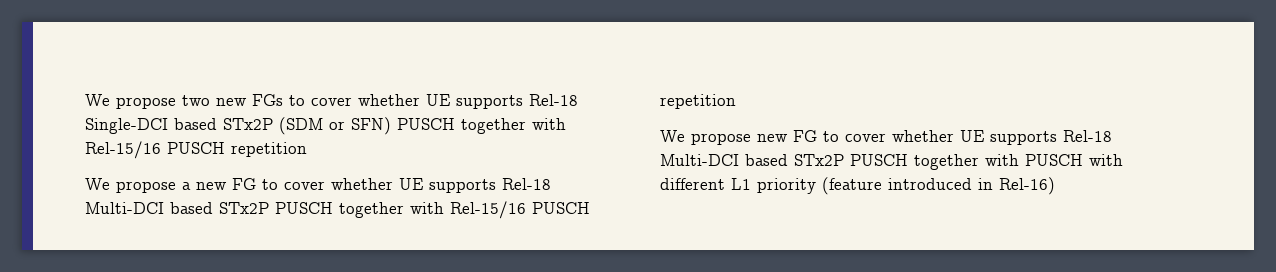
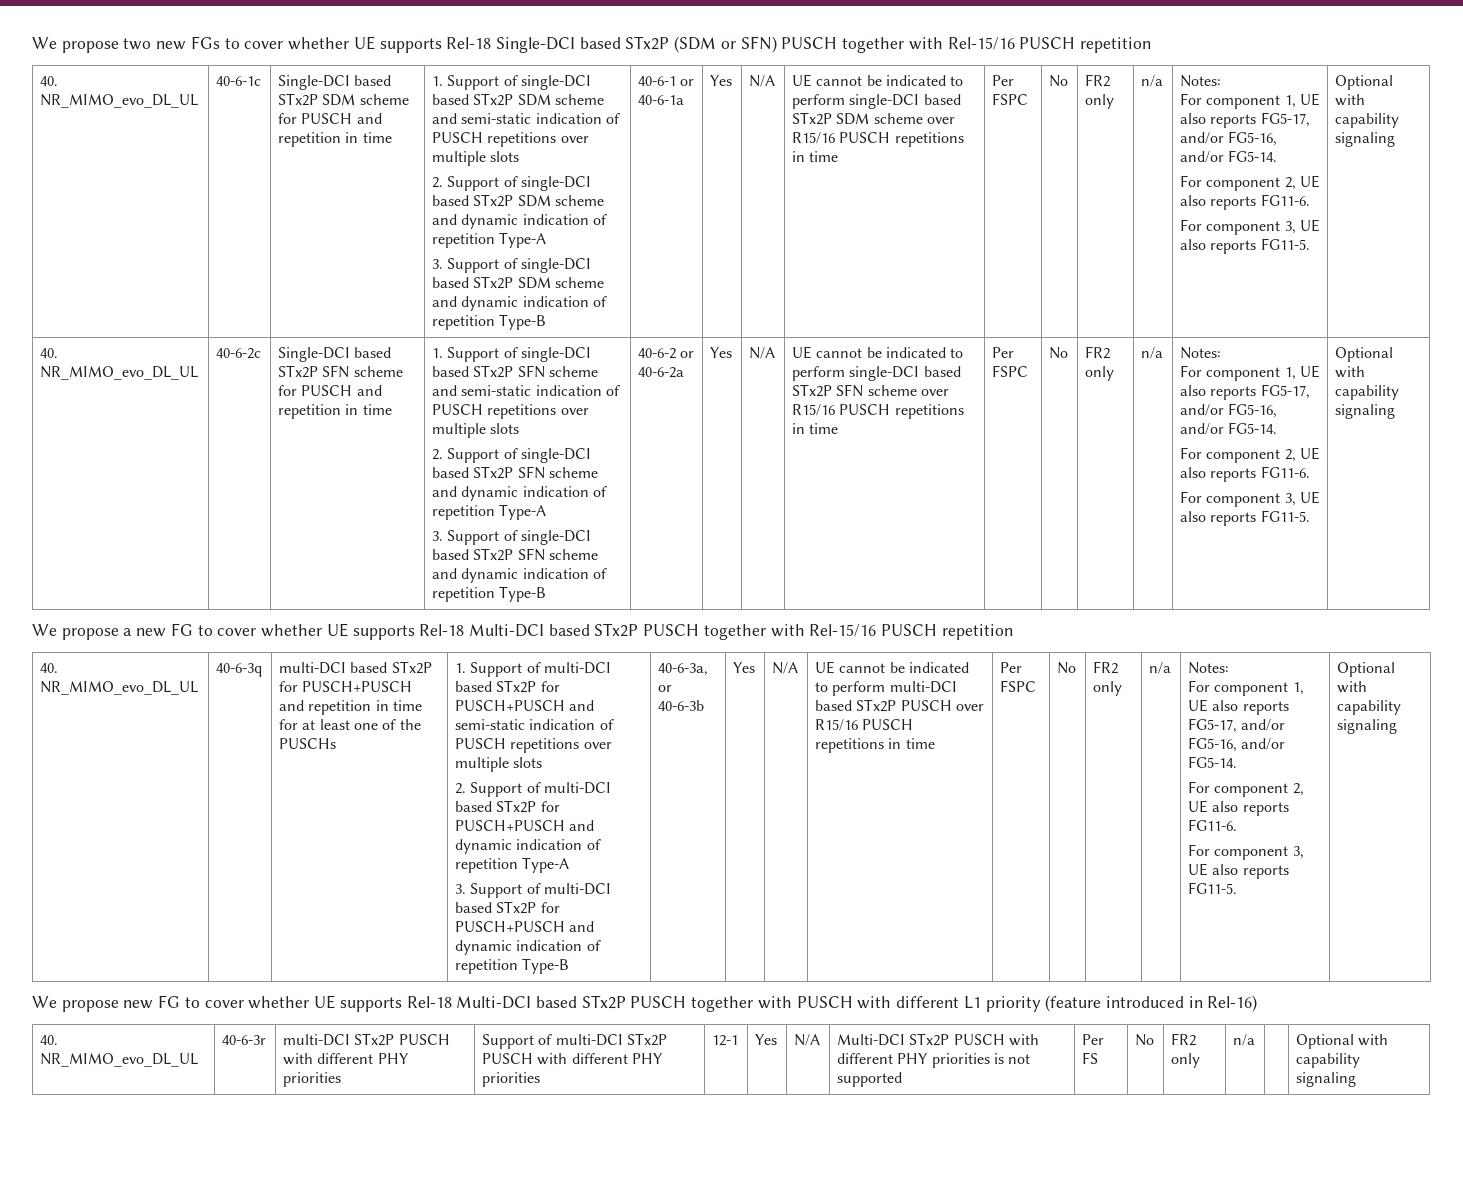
+ 40. NR_MIMO_evo_DL_UL | 40-6-1c | Single-DCI based STx2P SDM scheme for PUSCH and repetition in time | 1. Support of single-DCI based STx2P SDM scheme and semi-static indication of PUSCH repetitions over multiple slots
+ 2. Support of single-DCI based STx2P SDM scheme and dynamic indication of repetition Type-A
+ 3. Support of single-DCI based STx2P SDM scheme and dynamic indication of repetition Type-B | 40-6-1 or 40-6-1a | Yes | N/A | UE cannot be indicated to perform single-DCI based STx2P SDM scheme over R15/16 PUSCH repetitions in time | Per FSPC | No | FR2 only | n/a | Notes:
+ For component 1, UE also reports FG5-17, and/or FG5-16, and/or FG5-14.
+ For component 2, UE also reports FG11-6.
+ For component 3, UE also reports FG11-5. | Optional with capability signaling
+ 40. NR_MIMO_evo_DL_UL | 40-6-2c | Single-DCI based STx2P SFN scheme for PUSCH and repetition in time | 1. Support of single-DCI based STx2P SFN scheme and semi-static indication of PUSCH repetitions over multiple slots
+ 2. Support of single-DCI based STx2P SFN scheme and dynamic indication of repetition Type-A
+ 3. Support of single-DCI based STx2P SFN scheme and dynamic indication of repetition Type-B | 40-6-2 or 40-6-2a | Yes | N/A | UE cannot be indicated to perform single-DCI based STx2P SFN scheme over R15/16 PUSCH repetitions in time | Per FSPC | No | FR2 only | n/a | Notes:
+ For component 1, UE also reports FG5-17, and/or FG5-16, and/or FG5-14.
+ For component 2, UE also reports FG11-6.
+ For component 3, UE also reports FG11-5. | Optional with capability signaling
+ 40. NR_MIMO_evo_DL_UL | 40-6-3q | multi-DCI based STx2P for PUSCH+PUSCH and repetition in time for at least one of the PUSCHs | 1. Support of multi-DCI based STx2P for PUSCH+PUSCH and semi-static indication of PUSCH repetitions over multiple slots
+ 2. Support of multi-DCI based STx2P for PUSCH+PUSCH and dynamic indication of repetition Type-A
+ 3. Support of multi-DCI based STx2P for PUSCH+PUSCH and dynamic indication of repetition Type-B | 40-6-3a, or 40-6-3b | Yes | N/A | UE cannot be indicated to perform multi-DCI based STx2P PUSCH over R15/16 PUSCH repetitions in time | Per FSPC | No | FR2 only | n/a | Notes:
+ For component 1, UE also reports FG5-17, and/or FG5-16, and/or FG5-14.
+ For component 2, UE also reports FG11-6.
+ For component 3, UE also reports FG11-5. | Optional with capability signaling
+ 40. NR_MIMO_evo_DL_UL | 40-6-3r | multi-DCI STx2P PUSCH with different PHY priorities | Support of multi-DCI STx2P PUSCH with different PHY priorities | 12-1 | Yes | N/A | Multi-DCI STx2P PUSCH with different PHY priorities is not supported | Per FS | No | FR2 only | n/a | | Optional with capability signaling

